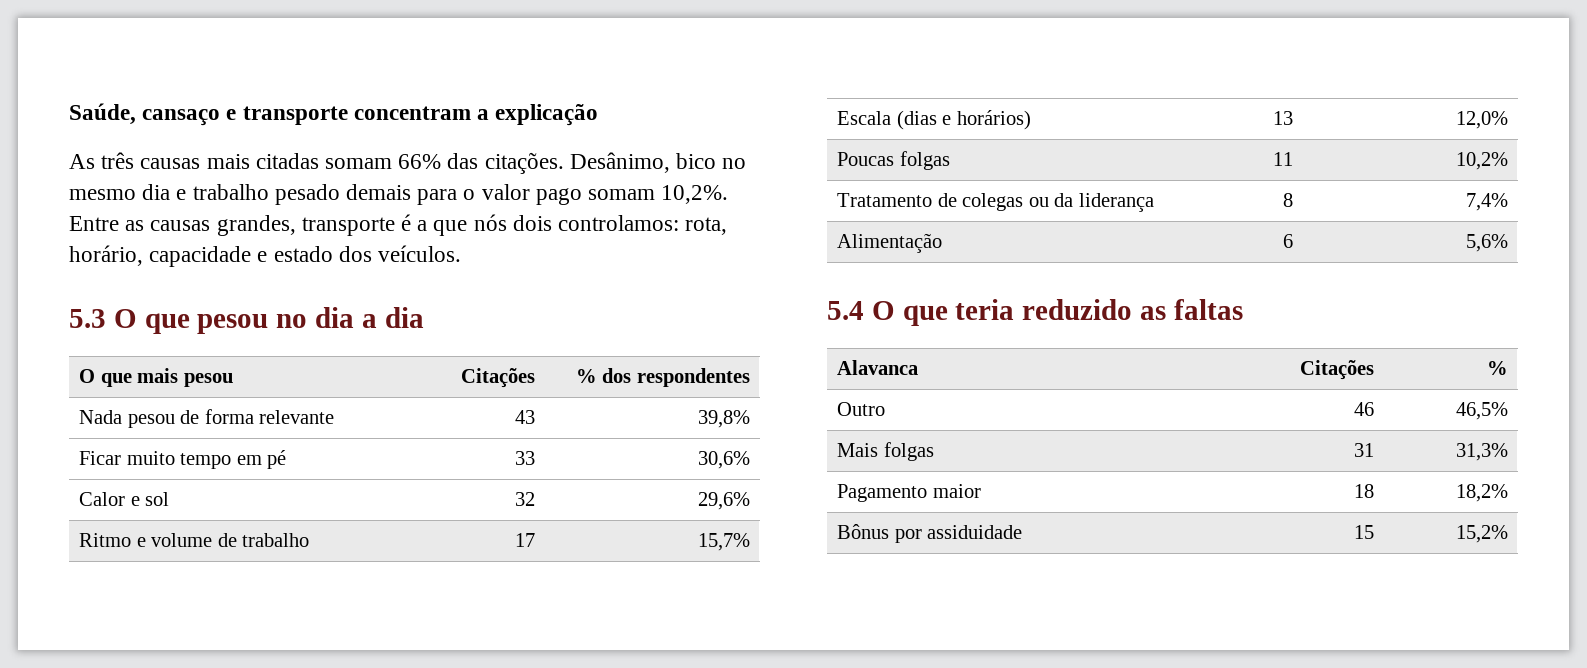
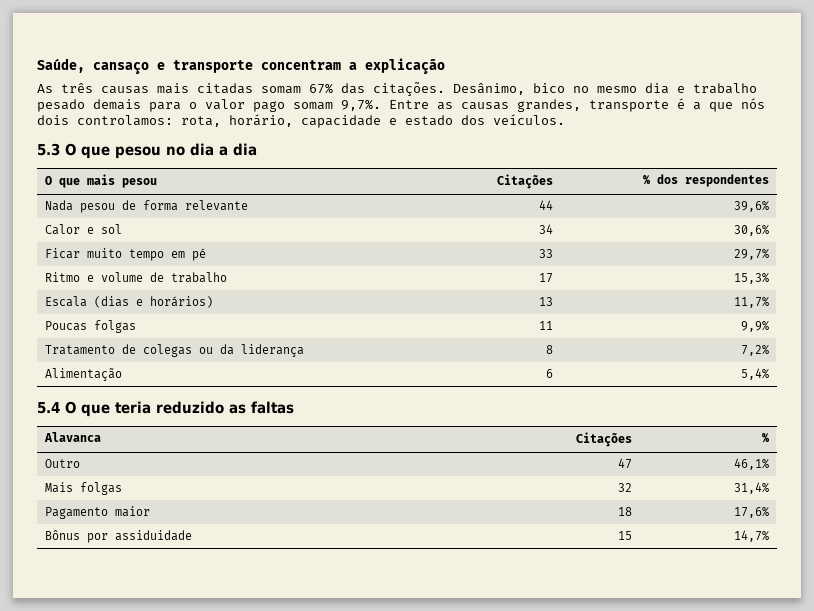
- As três causas mais citadas somam 66% das citações.
+ As três causas mais citadas somam 67% das citações.
- Desânimo, bico no mesmo dia e trabalho pesado demais para o valor pago somam 10,2%.
+ Desânimo, bico no mesmo dia e trabalho pesado demais para o valor pago somam 9,7%.
- Nada pesou de forma relevante | 43 | 39,8%
+ Nada pesou de forma relevante | 44 | 39,6%
+ Calor e sol | 34 | 30,6%
- Ficar muito tempo em pé | 33 | 30,6%
- Calor e sol | 32 | 29,6%
+ Ficar muito tempo em pé | 33 | 29,7%
- Ritmo e volume de trabalho | 17 | 15,7%
+ Ritmo e volume de trabalho | 17 | 15,3%
- Escala (dias e horários) | 13 | 12,0%
+ Escala (dias e horários) | 13 | 11,7%
- Poucas folgas | 11 | 10,2%
+ Poucas folgas | 11 | 9,9%
- Tratamento de colegas ou da liderança | 8 | 7,4%
+ Tratamento de colegas ou da liderança | 8 | 7,2%
- Alimentação | 6 | 5,6%
+ Alimentação | 6 | 5,4%
- Outro | 46 | 46,5%
+ Outro | 47 | 46,1%
- Mais folgas | 31 | 31,3%
+ Mais folgas | 32 | 31,4%
- Pagamento maior | 18 | 18,2%
+ Pagamento maior | 18 | 17,6%
- Bônus por assiduidade | 15 | 15,2%
+ Bônus por assiduidade | 15 | 14,7%

